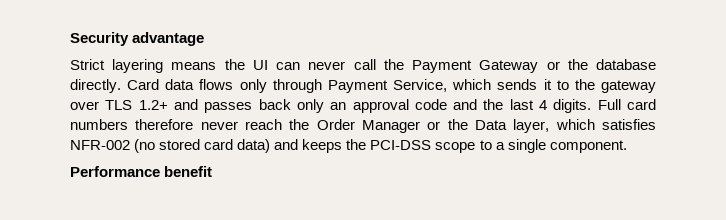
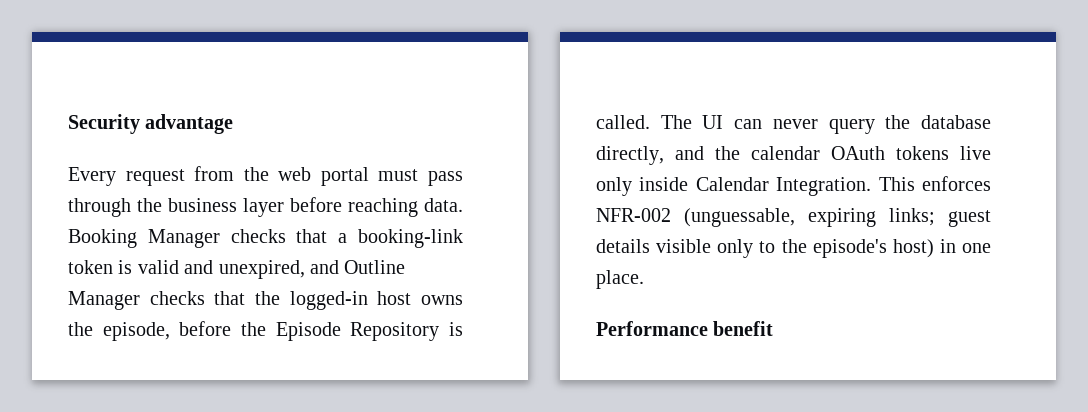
- Strict layering means the UI can never call the Payment Gateway or the database directly. Card data flows only through Payment Service, which sends it to the gateway over TLS 1.2+ and passes back only an approval code and the last 4 digits. Full card numbers therefore never reach the Order Manager or the Data layer, which satisfies NFR-002 (no stored card data) and keeps the PCI-DSS scope to a single component.
+ Every request from the web portal must pass through the business layer before reaching data. Booking Manager checks that a booking-link token is valid and unexpired, and Outline Manager checks that the logged-in host owns the episode, before the Episode Repository is called. The UI can never query the database directly, and the calendar OAuth tokens live only inside Calendar Integration. This enforces NFR-002 (unguessable, expiring links; guest details visible only to the episode's host) in one place.

